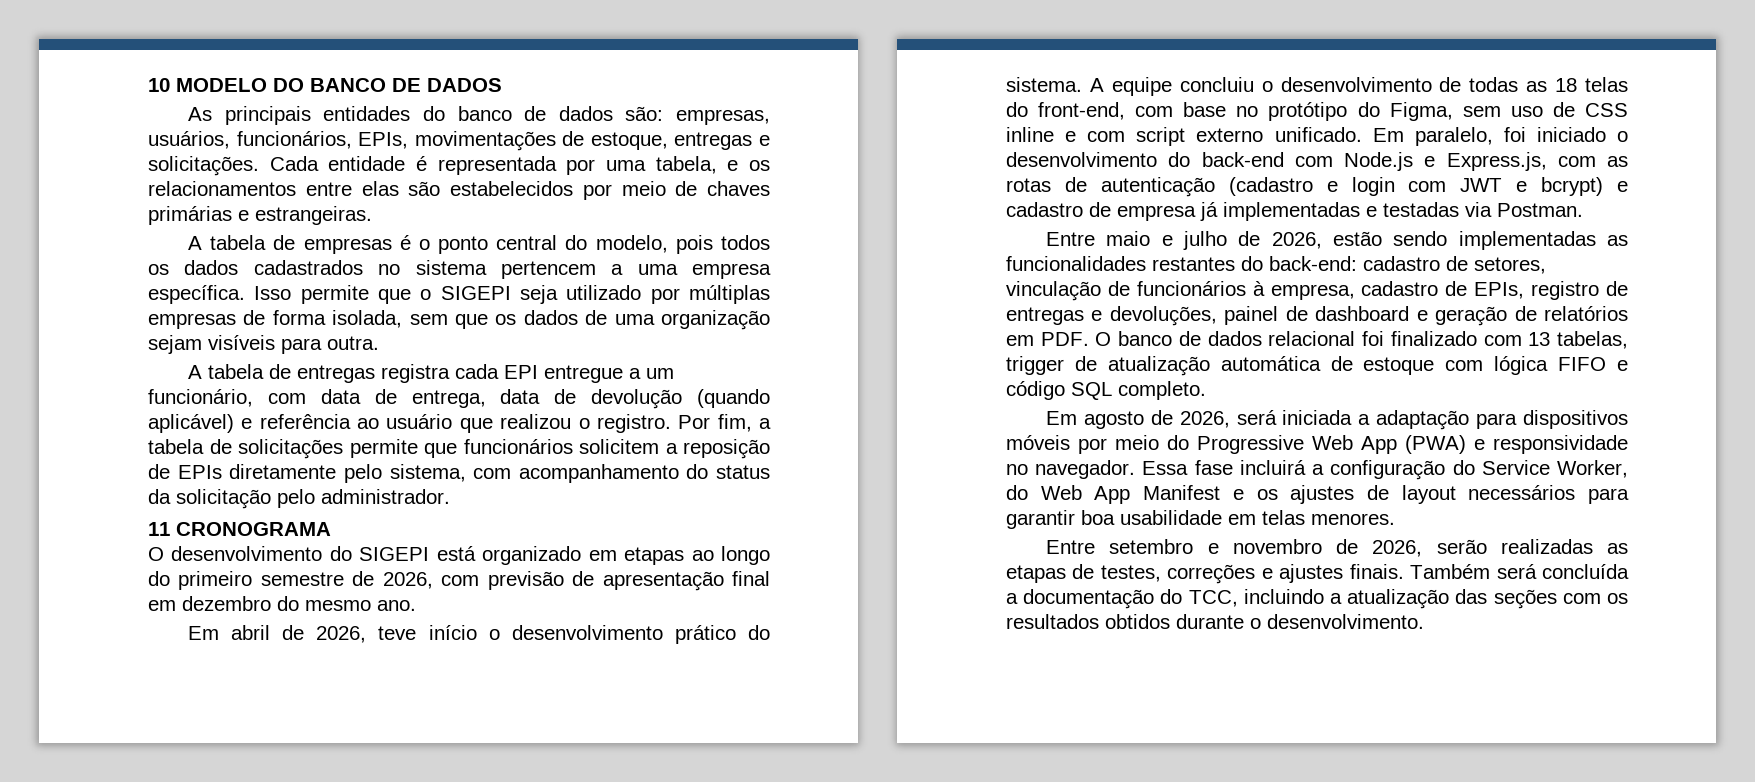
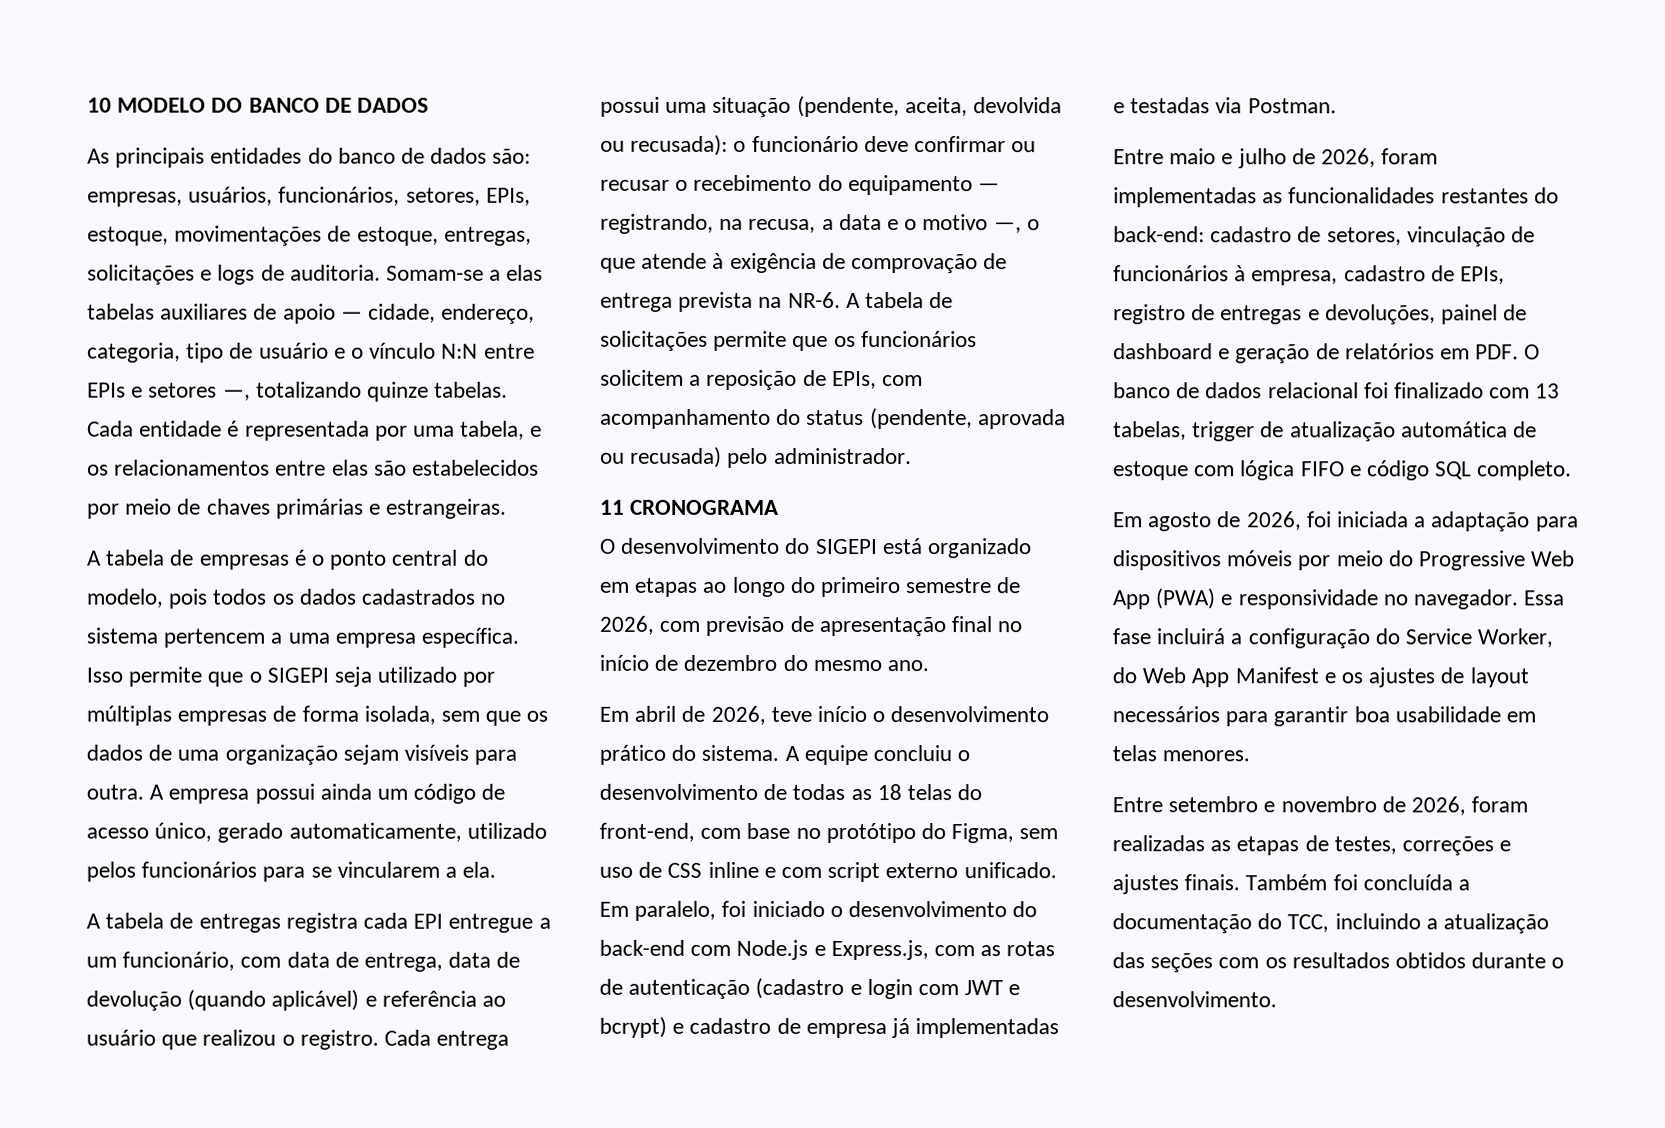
- As principais entidades do banco de dados são: empresas, usuários, funcionários, EPIs, movimentações de estoque, entregas e solicitações.
+ As principais entidades do banco de dados são: empresas, usuários, funcionários, setores, EPIs, estoque, movimentações de estoque, entregas, solicitações e logs de auditoria. Somam-se a elas tabelas auxiliares de apoio — cidade, endereço, categoria, tipo de usuário e o vínculo N:N entre EPIs e setores —, totalizando quinze tabelas.
+ A empresa possui ainda um código de acesso único, gerado automaticamente, utilizado pelos funcionários para se vincularem a ela.
- Por fim, a tabela de solicitações permite que funcionários solicitem a reposição de EPIs diretamente pelo sistema, com acompanhamento do status da solicitação pelo administrador.
+ Cada entrega possui uma situação (pendente, aceita, devolvida ou recusada): o funcionário deve confirmar ou recusar o recebimento do equipamento — registrando, na recusa, a data e o motivo —, o que atende à exigência de comprovação de entrega prevista na NR-6. A tabela de solicitações permite que os funcionários solicitem a reposição de EPIs, com acompanhamento do status (pendente, aprovada ou recusada) pelo administrador.
- O desenvolvimento do SIGEPI está organizado em etapas ao longo do primeiro semestre de 2026, com previsão de apresentação final em dezembro do mesmo ano.
+ O desenvolvimento do SIGEPI está organizado em etapas ao longo do primeiro semestre de 2026, com previsão de apresentação final no início de dezembro do mesmo ano.
- Entre maio e julho de 2026, estão sendo implementadas as funcionalidades restantes do back-end: cadastro de setores, vinculação de funcionários à empresa, cadastro de EPIs, registro de entregas e devoluções, painel de dashboard e geração de relatórios em PDF. O banco de dados relacional foi finalizado com 13 tabelas, trigger de atualização automática de estoque com lógica FIFO e código SQL completo.
+ Entre maio e julho de 2026, foram implementadas as funcionalidades restantes do back-end: cadastro de setores, vinculação de funcionários à empresa, cadastro de EPIs, registro de entregas e devoluções, painel de dashboard e geração de relatórios em PDF. O banco de dados relacional foi finalizado com 13 tabelas, trigger de atualização automática de estoque com lógica FIFO e código SQL completo.
- Em agosto de 2026, será iniciada a adaptação para dispositivos móveis por meio do Progressive Web App (PWA) e responsividade no navegador.
+ Em agosto de 2026, foi iniciada a adaptação para dispositivos móveis por meio do Progressive Web App (PWA) e responsividade no navegador.
- Entre setembro e novembro de 2026, serão realizadas as etapas de testes, correções e ajustes finais.
+ Entre setembro e novembro de 2026, foram realizadas as etapas de testes, correções e ajustes finais.
- Também será concluída a documentação do TCC, incluindo a atualização das seções com os resultados obtidos durante o desenvolvimento.
+ Também foi concluída a documentação do TCC, incluindo a atualização das seções com os resultados obtidos durante o desenvolvimento.

